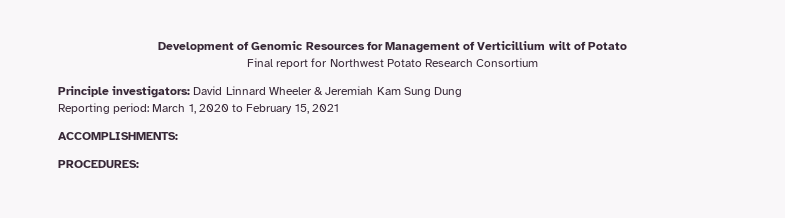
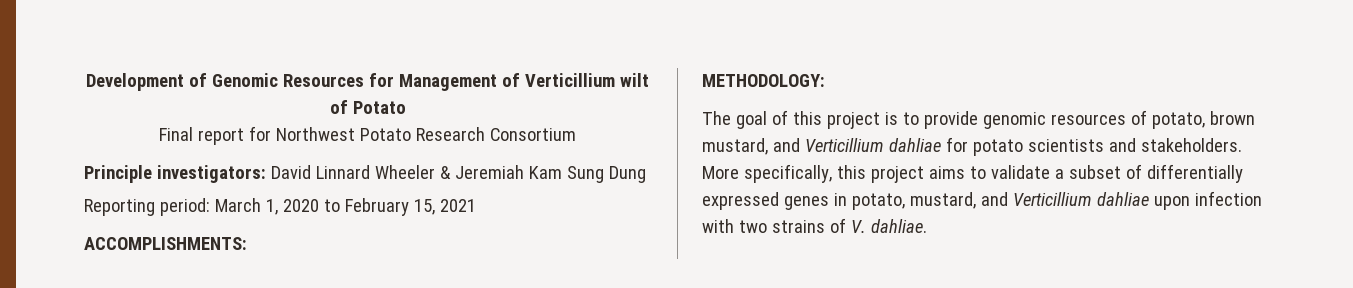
- PROCEDURES:
+ METHODOLOGY:
+ The goal of this project is to provide genomic resources of potato, brown mustard, and Verticillium dahliae for potato scientists and stakeholders. More specifically, this project aims to validate a subset of differentially expressed genes in potato, mustard, and Verticillium dahliae upon infection with two strains of V. dahliae.

